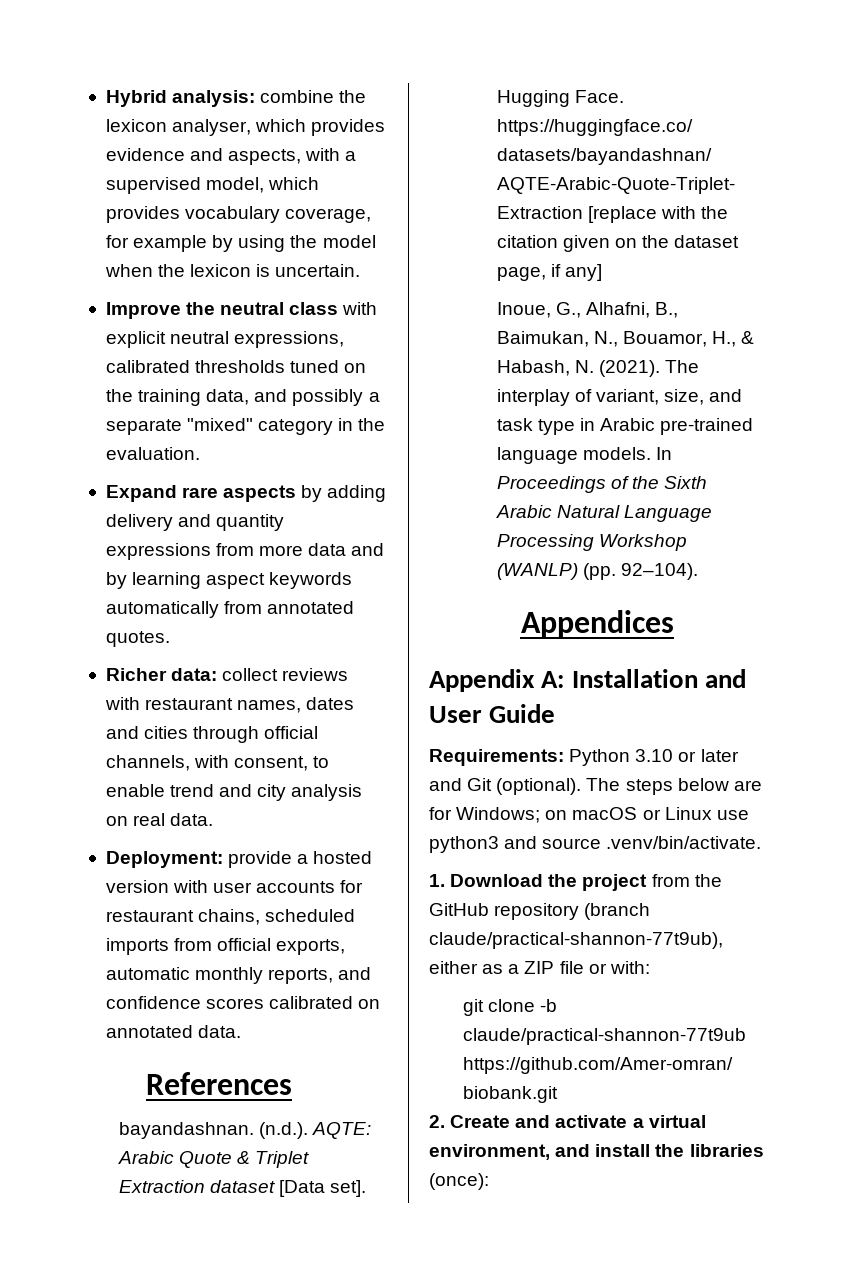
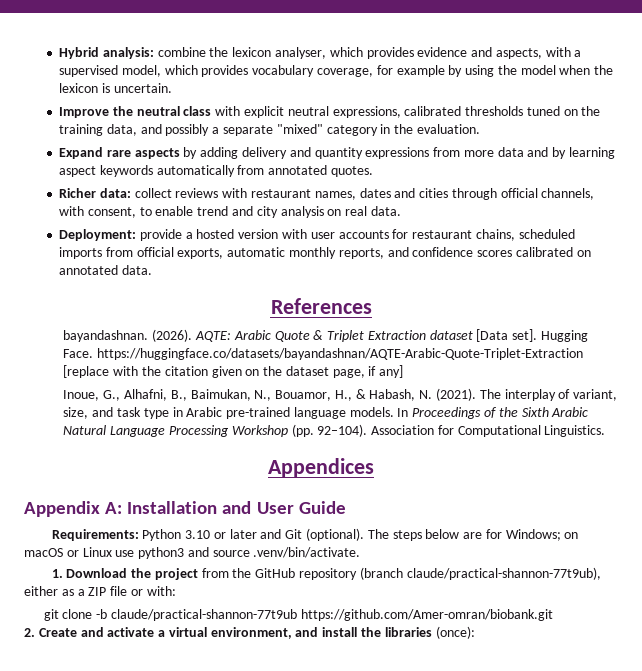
- (n.d.). AQTE: Arabic Quote & Triplet Extraction dataset [Data set].
+ (2026). AQTE: Arabic Quote & Triplet Extraction dataset [Data set].
- In Proceedings of the Sixth Arabic Natural Language Processing Workshop (WANLP) (pp. 92–104).
+ In Proceedings of the Sixth Arabic Natural Language Processing Workshop (pp. 92–104). Association for Computational Linguistics.

